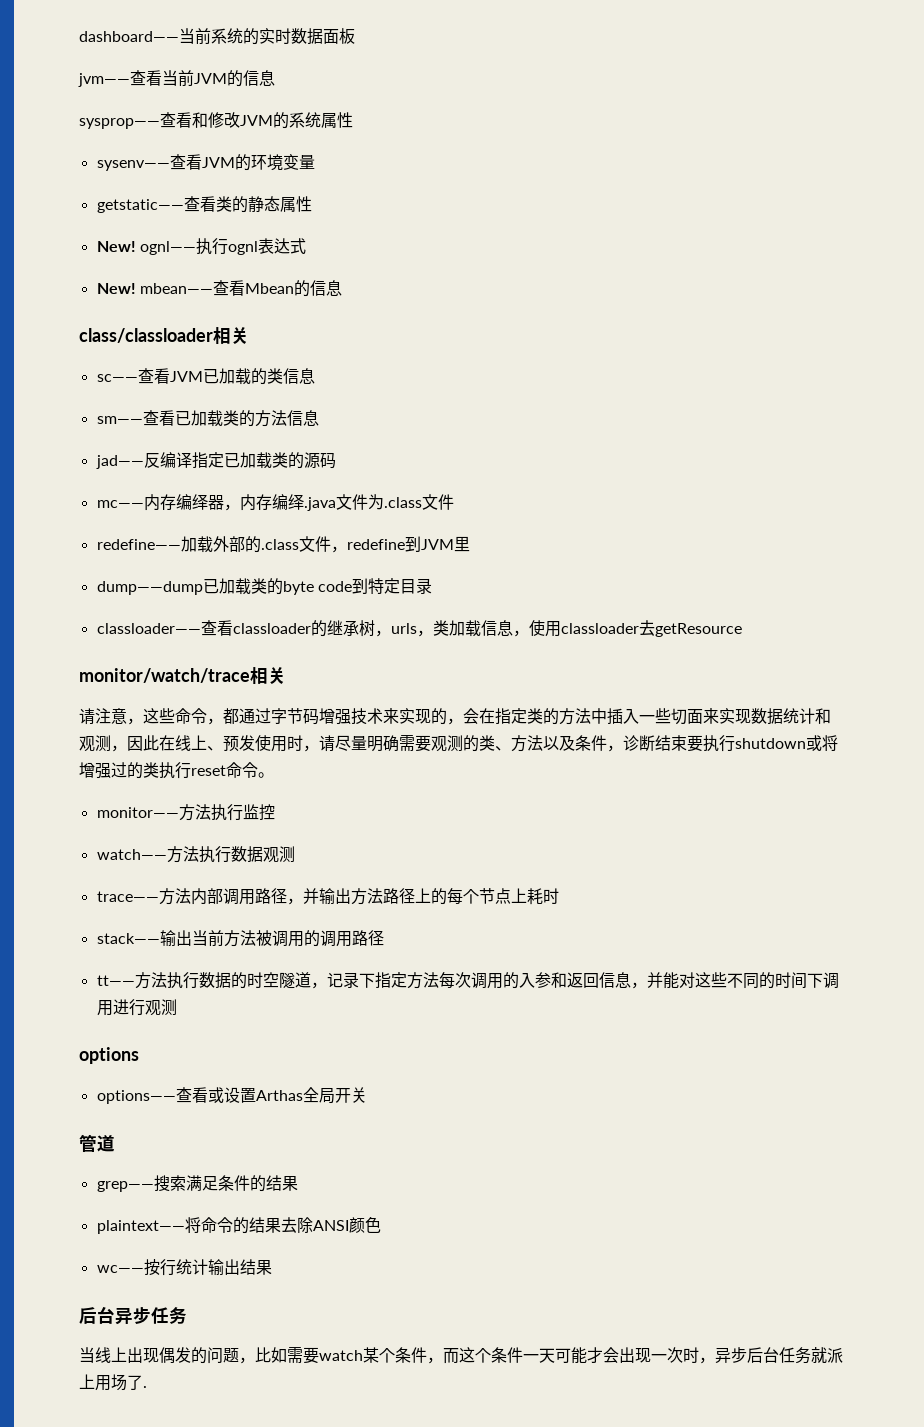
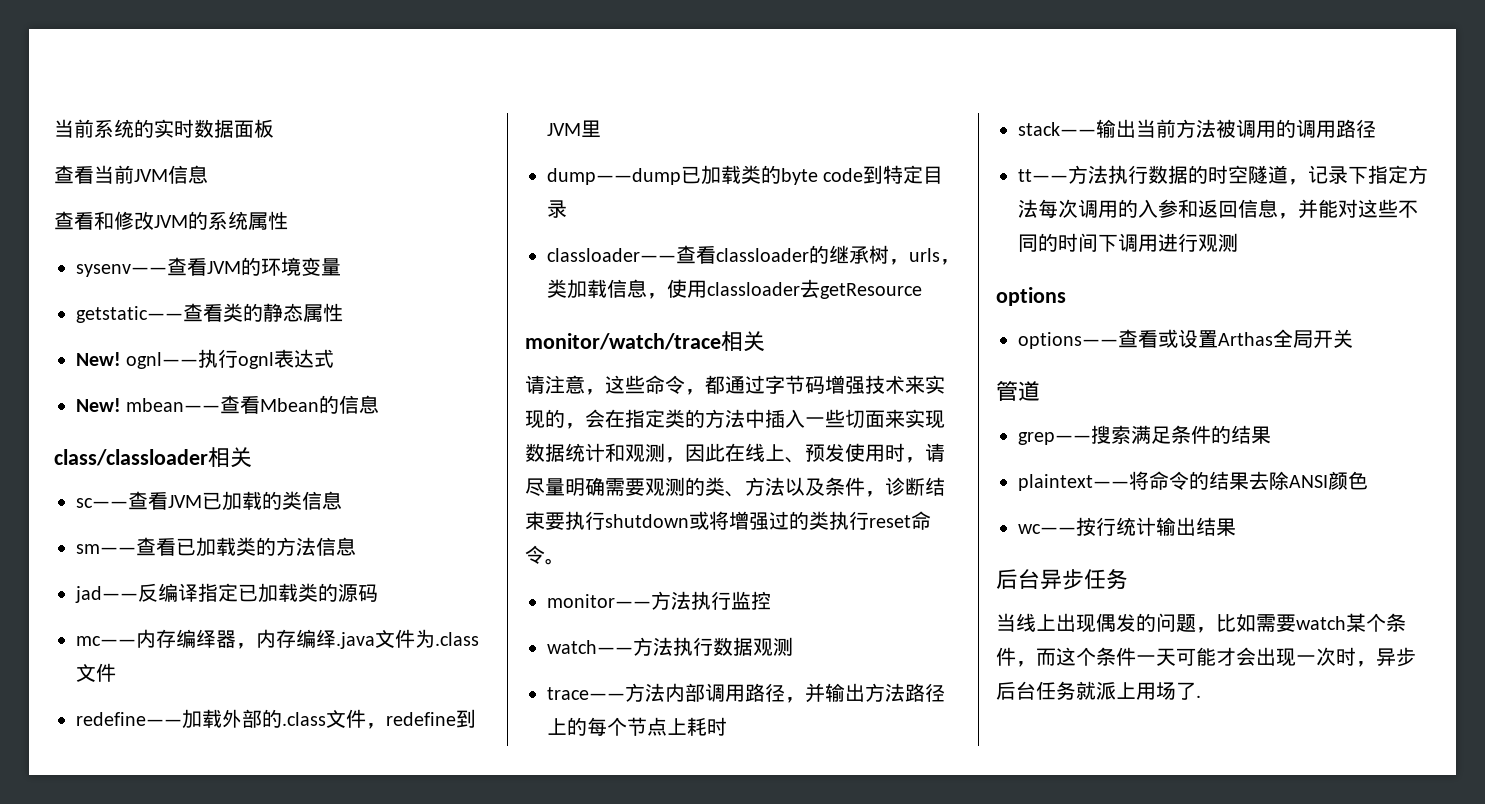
- dashboard——当前系统的实时数据面板
+ 当前系统的实时数据面板
- jvm——查看当前JVM的信息
- sysprop——查看和修改JVM的系统属性
+ 查看当前JVM信息
+ 查看和修改JVM的系统属性

